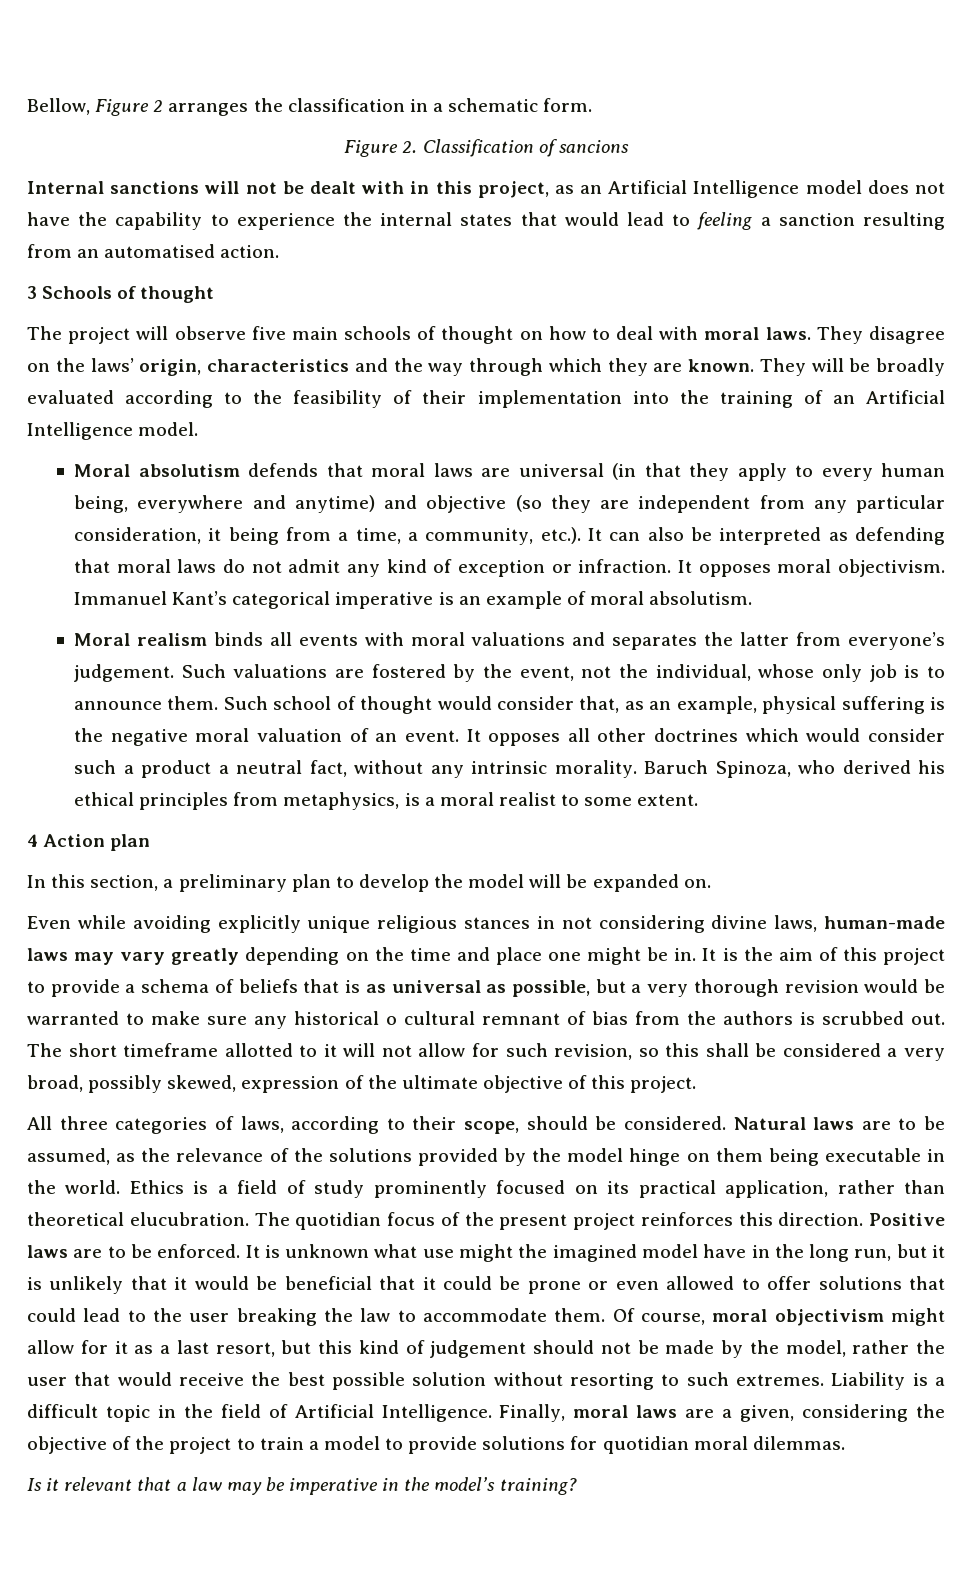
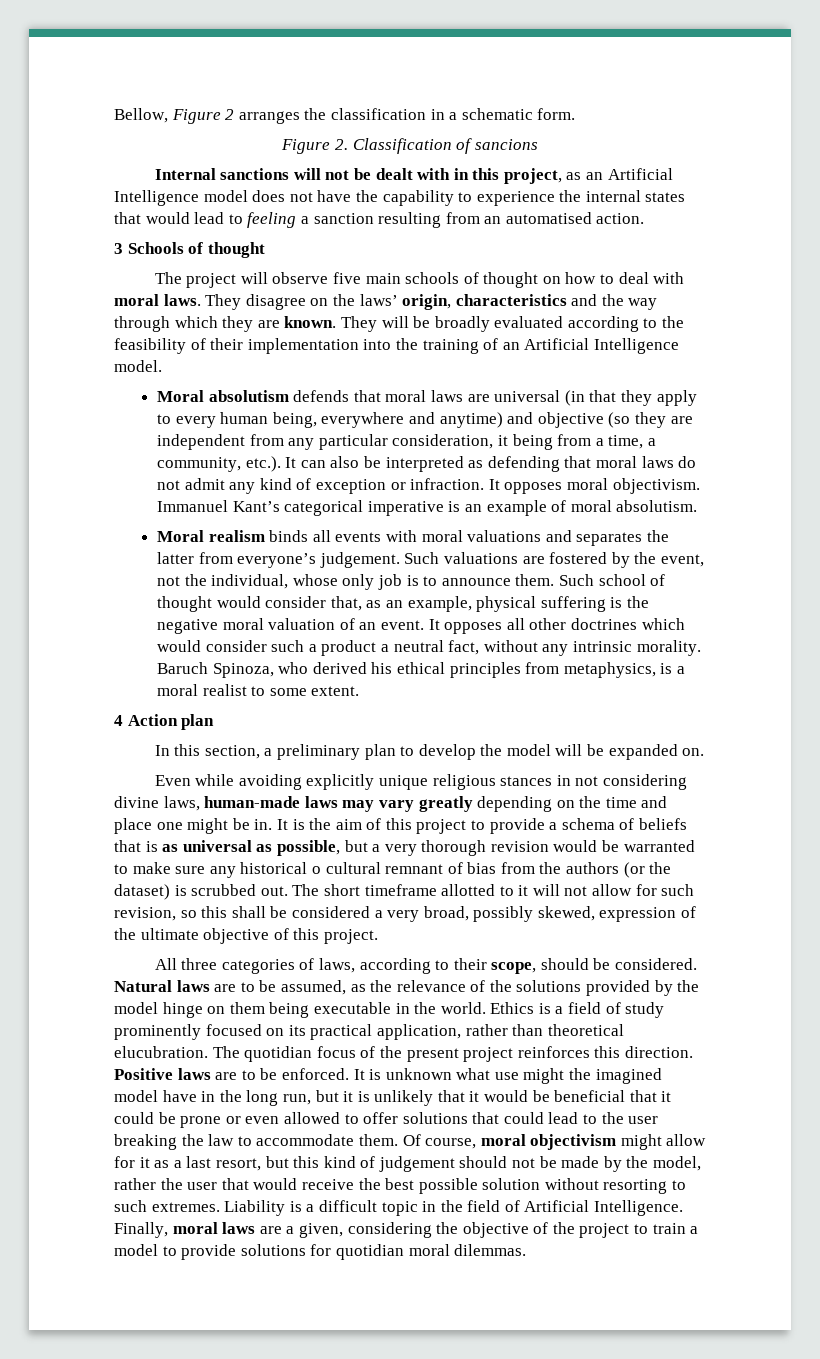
- It is the aim of this project to provide a schema of beliefs that is as universal as possible, but a very thorough revision would be warranted to make sure any historical o cultural remnant of bias from the authors is scrubbed out.
+ It is the aim of this project to provide a schema of beliefs that is as universal as possible, but a very thorough revision would be warranted to make sure any historical o cultural remnant of bias from the authors (or the dataset) is scrubbed out.
- Is it relevant that a law may be imperative in the model’s training?

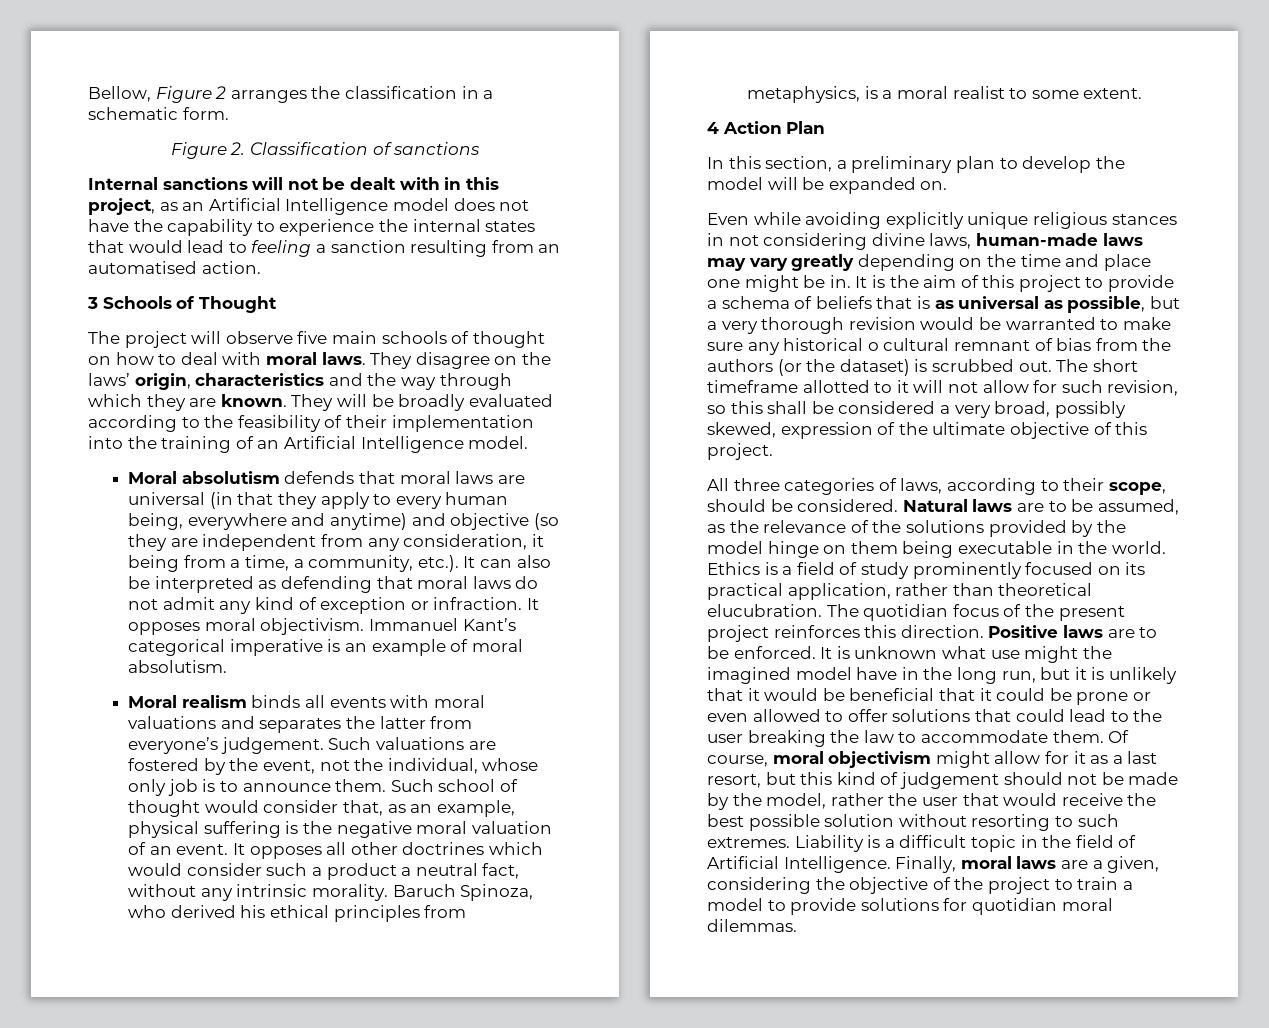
- Figure 2. Classification of sancions
+ Figure 2. Classification of sanctions
- 3 Schools of thought
+ 3 Schools of Thought
- Moral absolutism defends that moral laws are universal (in that they apply to every human being, everywhere and anytime) and objective (so they are independent from any particular consideration, it being from a time, a community, etc.). It can also be interpreted as defending that moral laws do not admit any kind of exception or infraction.
+ Moral absolutism defends that moral laws are universal (in that they apply to every human being, everywhere and anytime) and objective (so they are independent from any consideration, it being from a time, a community, etc.). It can also be interpreted as defending that moral laws do not admit any kind of exception or infraction.
- 4 Action plan
+ 4 Action Plan

